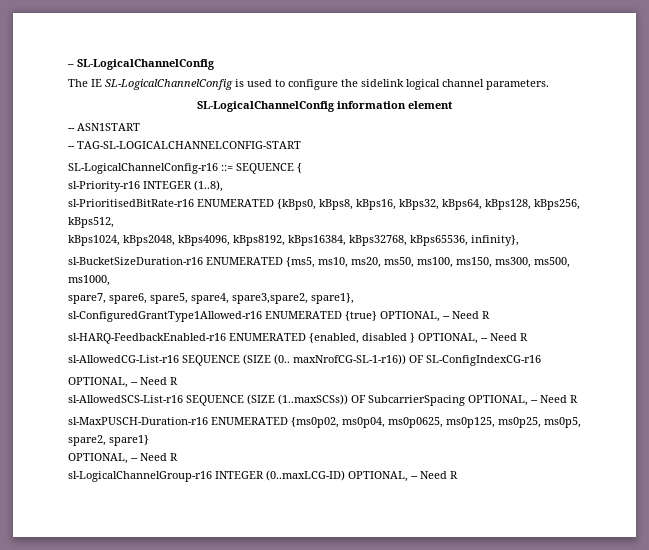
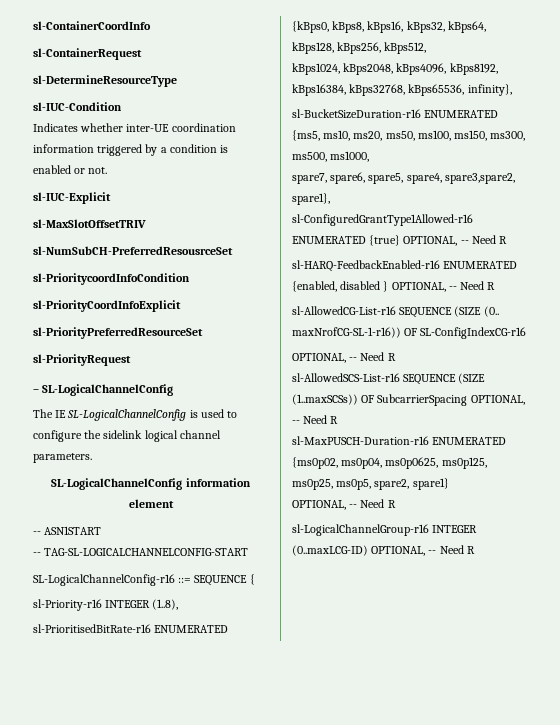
+ sl-ContainerCoordInfo
+ sl-ContainerRequest
+ sl-DetermineResourceType
+ sl-IUC-Condition
+ Indicates whether inter-UE coordination information triggered by a condition is enabled or not.
+ sl-IUC-Explicit
+ sl-MaxSlotOffsetTRIV
+ sl-NumSubCH-PreferredResousrceSet
+ sl-PrioritycoordInfoCondition
+ sl-PriorityCoordInfoExplicit
+ sl-PriorityPreferredResourceSet
+ sl-PriorityRequest

